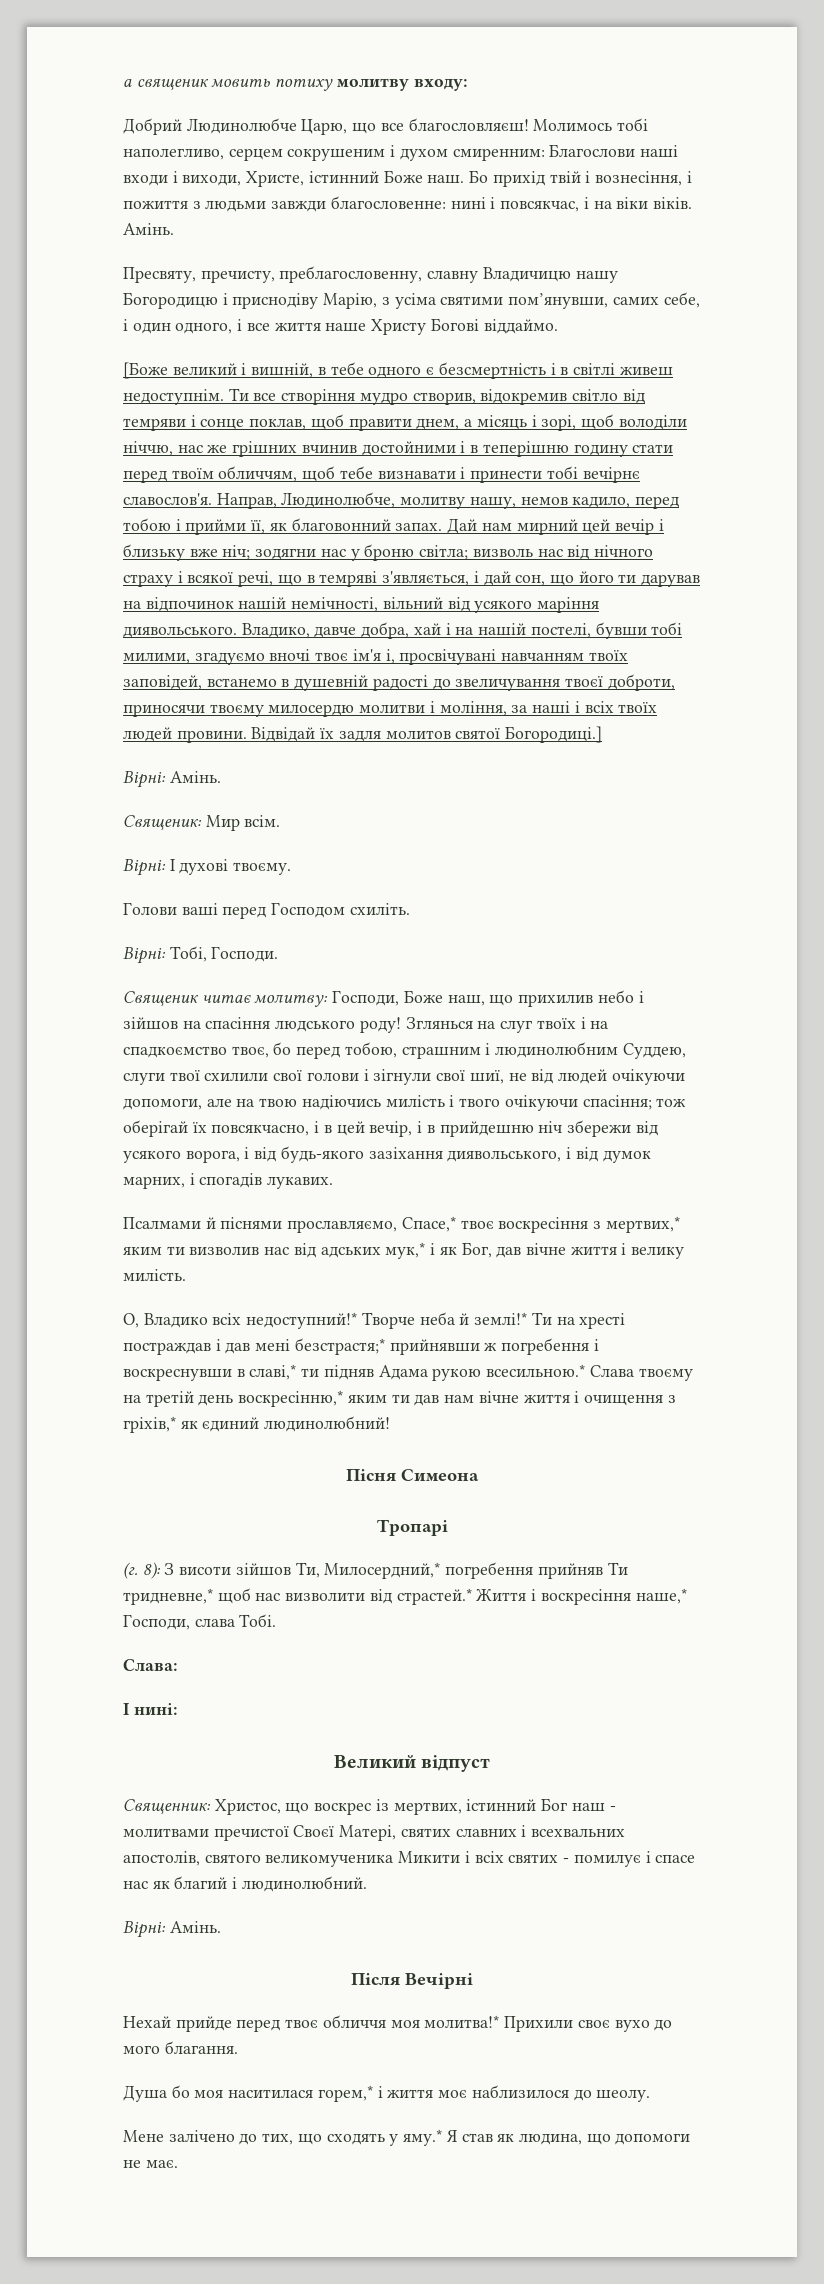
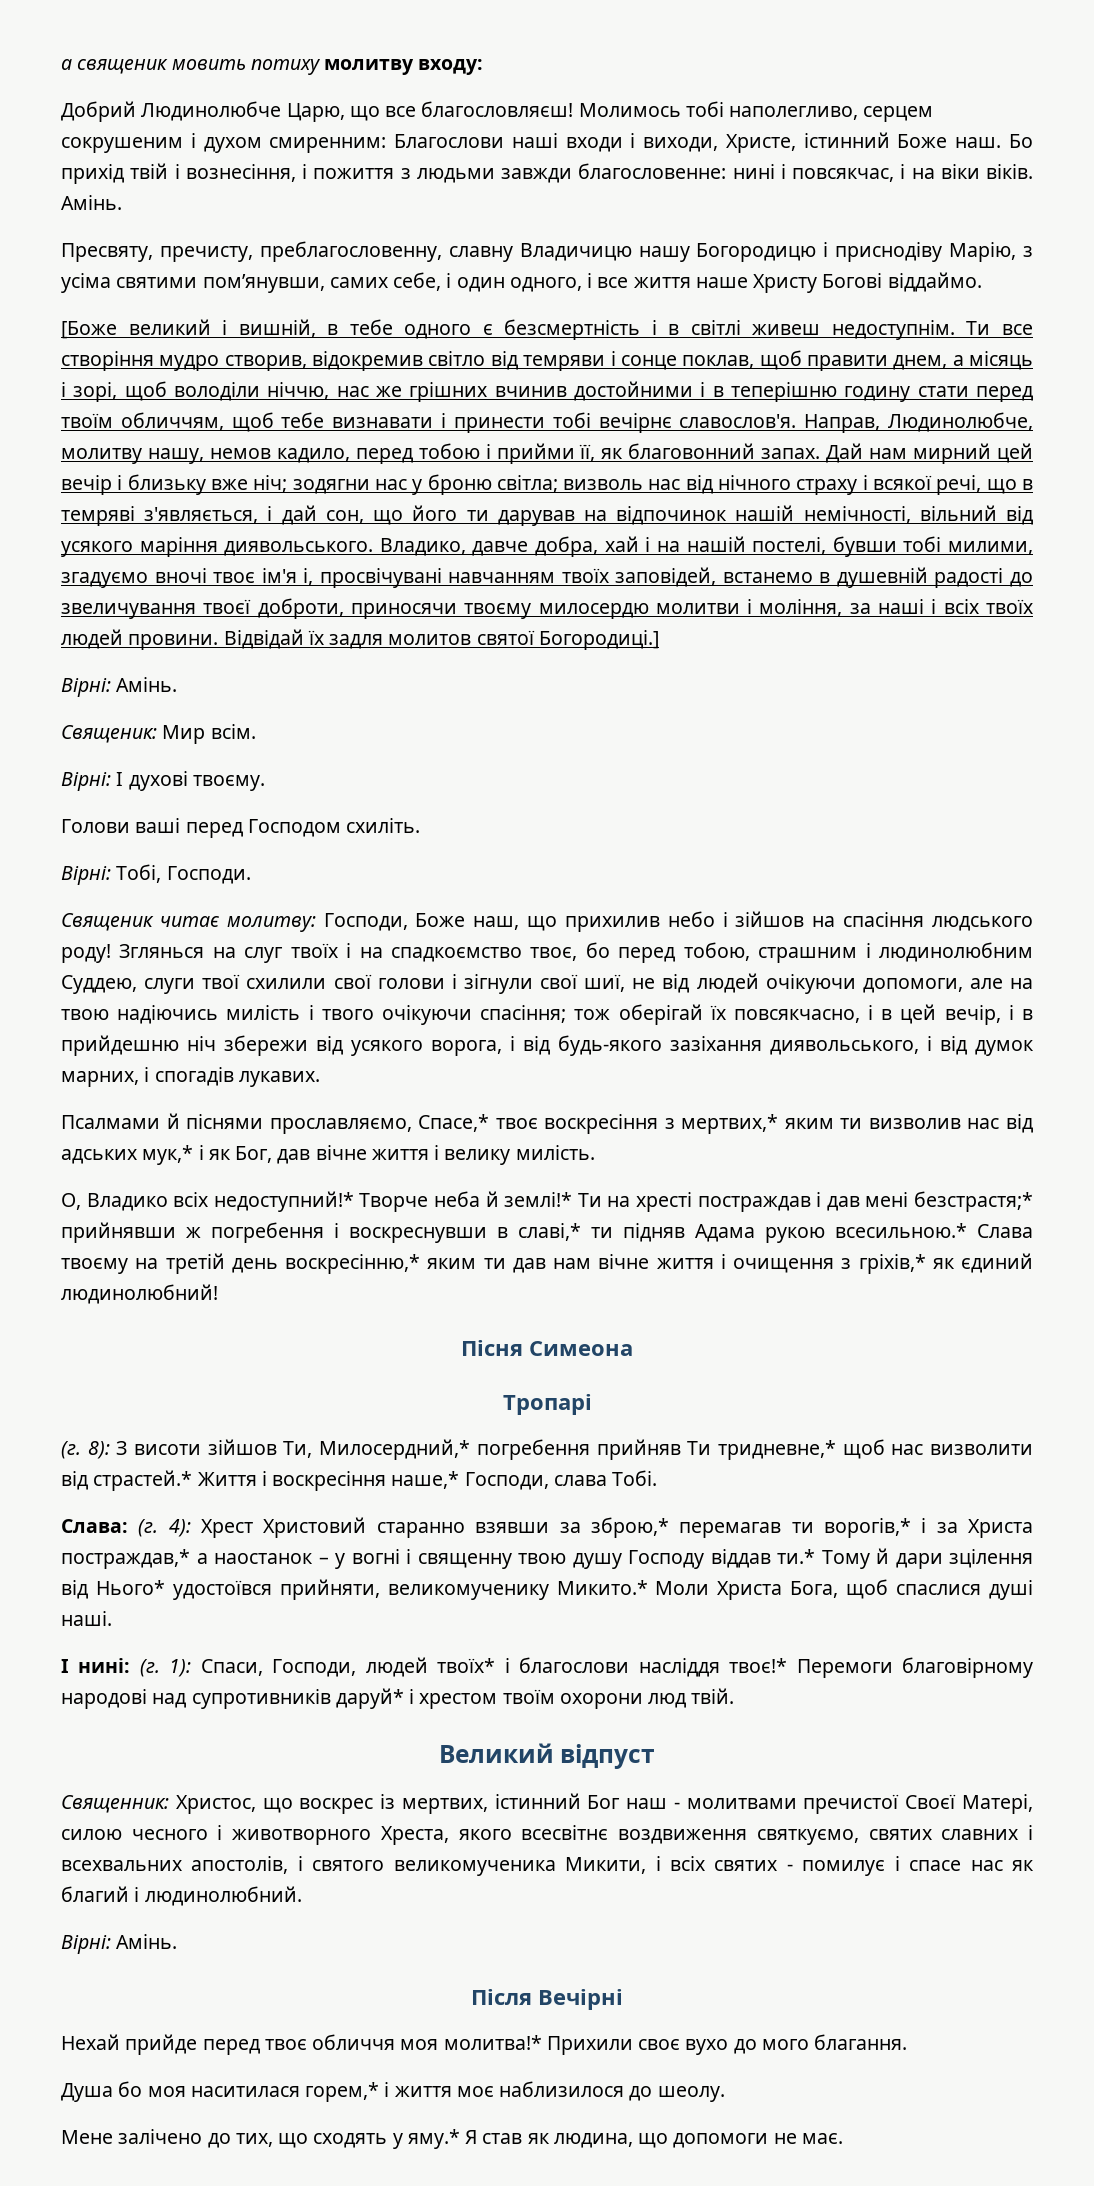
- Слава:
- І нині:
+ Слава: (г. 4): Хрест Христовий старанно взявши за зброю,* перемагав ти ворогів,* і за Христа постраждав,* а наостанок – у вогні і священну твою душу Господу віддав ти.* Тому й дари зцілення від Нього* удостоївся прийняти, великомученику Микито.* Моли Христа Бога, щоб спаслися душі наші.
+ І нині: (г. 1): Спаси, Господи, людей твоїх* і благослови насліддя твоє!* Перемоги благовірному народові над супротивників даруй* і хрестом твоїм охорони люд твій.
- Священник: Христос, що воскрес із мертвих, істинний Бог наш - молитвами пречистої Своєї Матері, святих славних і всехвальних апостолів, святого великомученика Микити і всіх святих - помилує і спасе нас як благий і людинолюбний.
+ Священник: Христос, що воскрес із мертвих, істинний Бог наш - молитвами пречистої Своєї Матері, силою чесного і животворного Хреста, якого всесвітнє воздвиження святкуємо, святих славних і всехвальних апостолів, і святого великомученика Микити, і всіх святих - помилує і спасе нас як благий і людинолюбний.

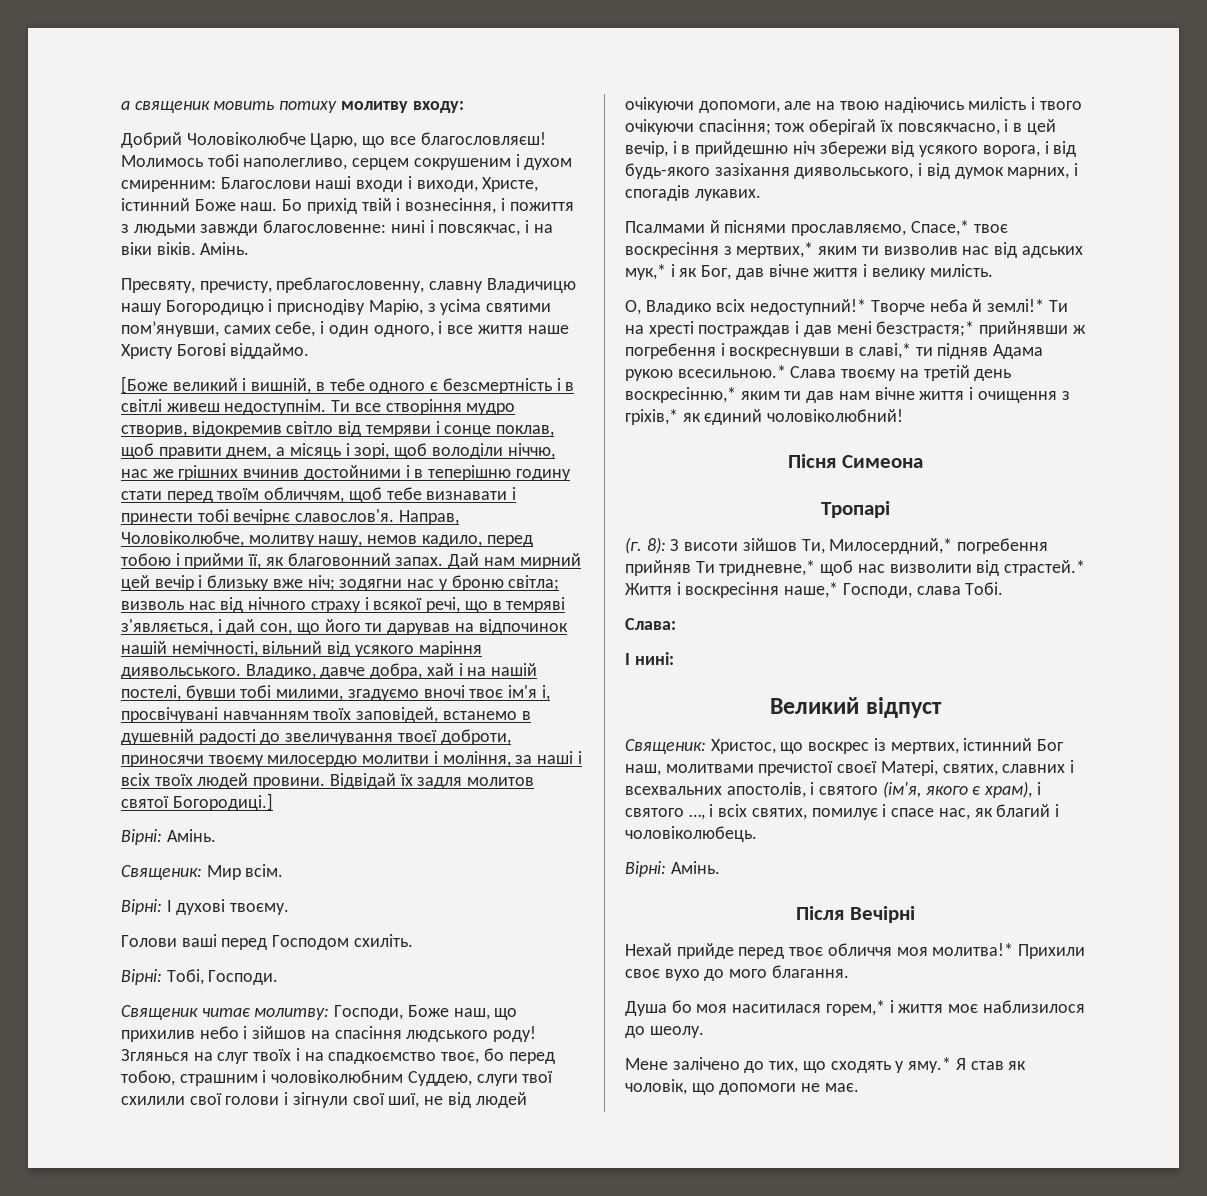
- Добрий Людинолюбче Царю, що все благословляєш!
+ Добрий Чоловіколюбче Царю, що все благословляєш!
- Направ, Людинолюбче, молитву нашу, немов кадило, перед тобою і прийми її, як благовонний запах.
+ Направ, Чоловіколюбче, молитву нашу, немов кадило, перед тобою і прийми її, як благовонний запах.
- Зглянься на слуг твоїх і на спадкоємство твоє, бо перед тобою, страшним і людинолюбним Суддею, слуги твої схилили свої голови і зігнули свої шиї, не від людей очікуючи допомоги, але на твою надіючись милість і твого очікуючи спасіння;
+ Зглянься на слуг твоїх і на спадкоємство твоє, бо перед тобою, страшним і чоловіколюбним Суддею, слуги твої схилили свої голови і зігнули свої шиї, не від людей очікуючи допомоги, але на твою надіючись милість і твого очікуючи спасіння;
- О, Владико всіх недоступний!* Творче неба й землі!* Ти на хресті постраждав і дав мені безстрастя;* прийнявши ж погребення і воскреснувши в славі,* ти підняв Адама рукою всесильною.* Слава твоєму на третій день воскресінню,* яким ти дав нам вічне життя і очищення з гріхів,* як єдиний людинолюбний!
+ О, Владико всіх недоступний!* Творче неба й землі!* Ти на хресті постраждав і дав мені безстрастя;* прийнявши ж погребення і воскреснувши в славі,* ти підняв Адама рукою всесильною.* Слава твоєму на третій день воскресінню,* яким ти дав нам вічне життя і очищення з гріхів,* як єдиний чоловіколюбний!
- Слава: (г. 4): Хрест Христовий старанно взявши за зброю,* перемагав ти ворогів,* і за Христа постраждав,* а наостанок – у вогні і священну твою душу Господу віддав ти.* Тому й дари зцілення від Нього* удостоївся прийняти, великомученику Микито.* Моли Христа Бога, щоб спаслися душі наші.
- І нині: (г. 1): Спаси, Господи, людей твоїх* і благослови насліддя твоє!* Перемоги благовірному народові над супротивників даруй* і хрестом твоїм охорони люд твій.
+ Слава:
+ І нині:
- Священник: Христос, що воскрес із мертвих, істинний Бог наш - молитвами пречистої Своєї Матері, силою чесного і животворного Хреста, якого всесвітнє воздвиження святкуємо, святих славних і всехвальних апостолів, і святого великомученика Микити, і всіх святих - помилує і спасе нас як благий і людинолюбний.
+ Священик: Христос, що воскрес із мертвих, істинний Бог наш, молитвами пречистої своєї Матері, святих, славних і всехвальних апостолів, і святого (ім'я, якого є храм), і святого …, і всіх святих, помилує і спасе нас, як благий і чоловіколюбець.
- Мене залічено до тих, що сходять у яму.* Я став як людина, що допомоги не має.
+ Мене залічено до тих, що сходять у яму.* Я став як чоловік, що допомоги не має.

